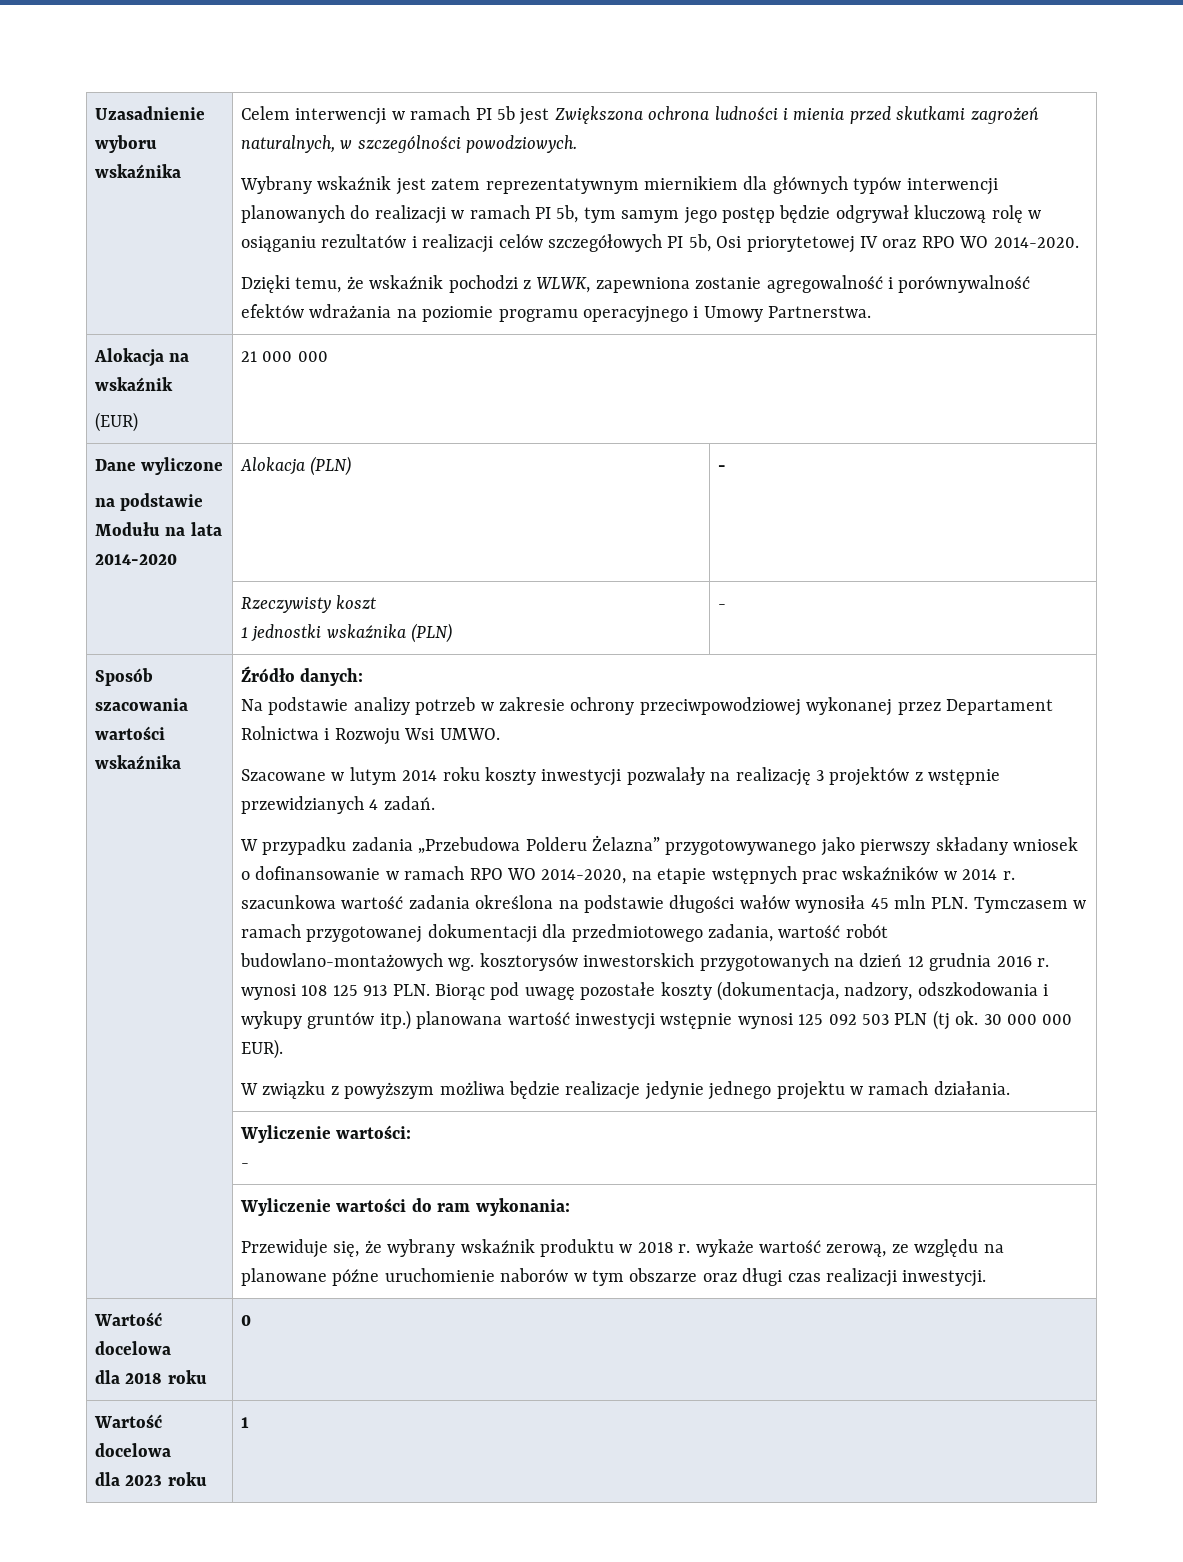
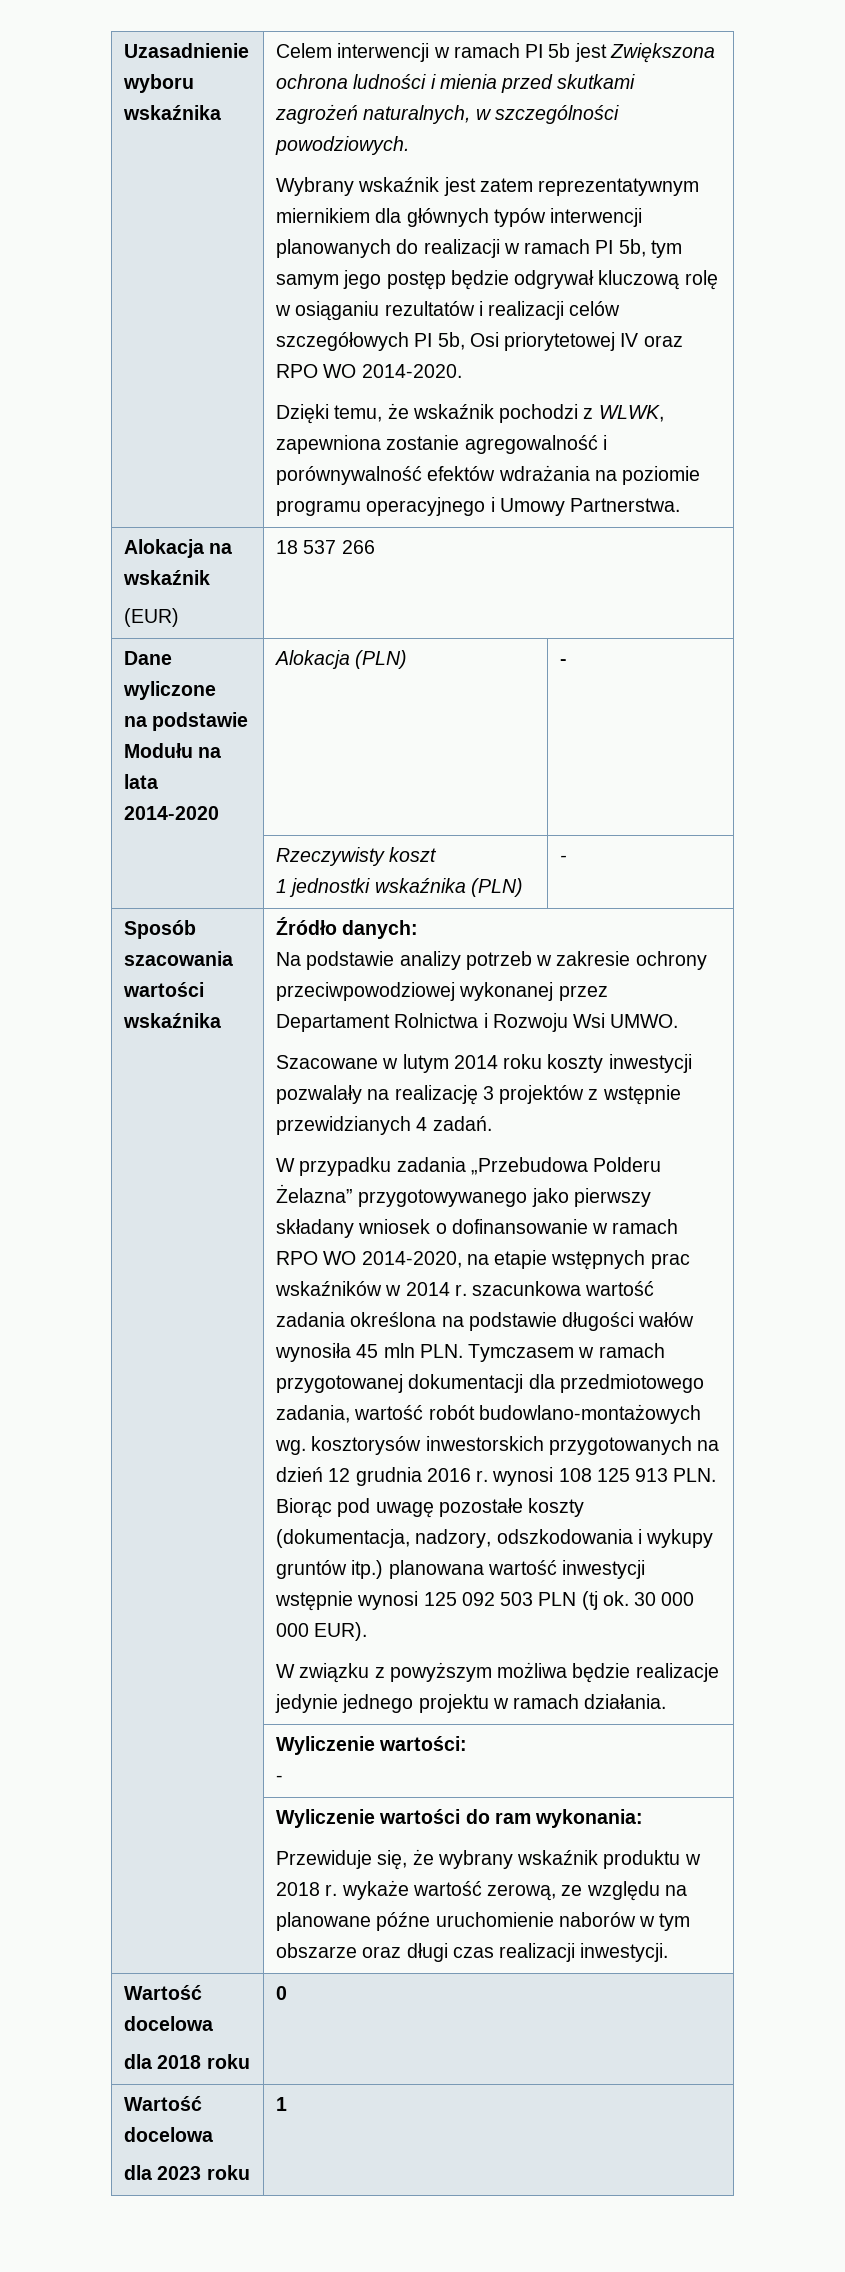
  Alokacja na wskaźnik
- (EUR) | 21 000 000
+ (EUR) | 18 537 266

